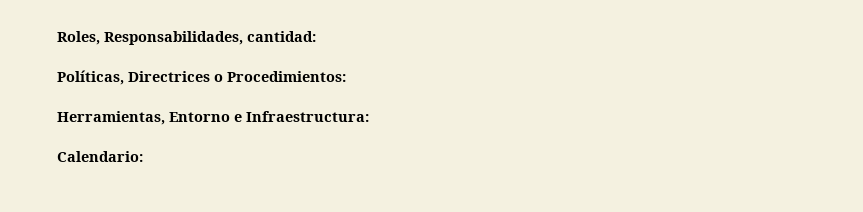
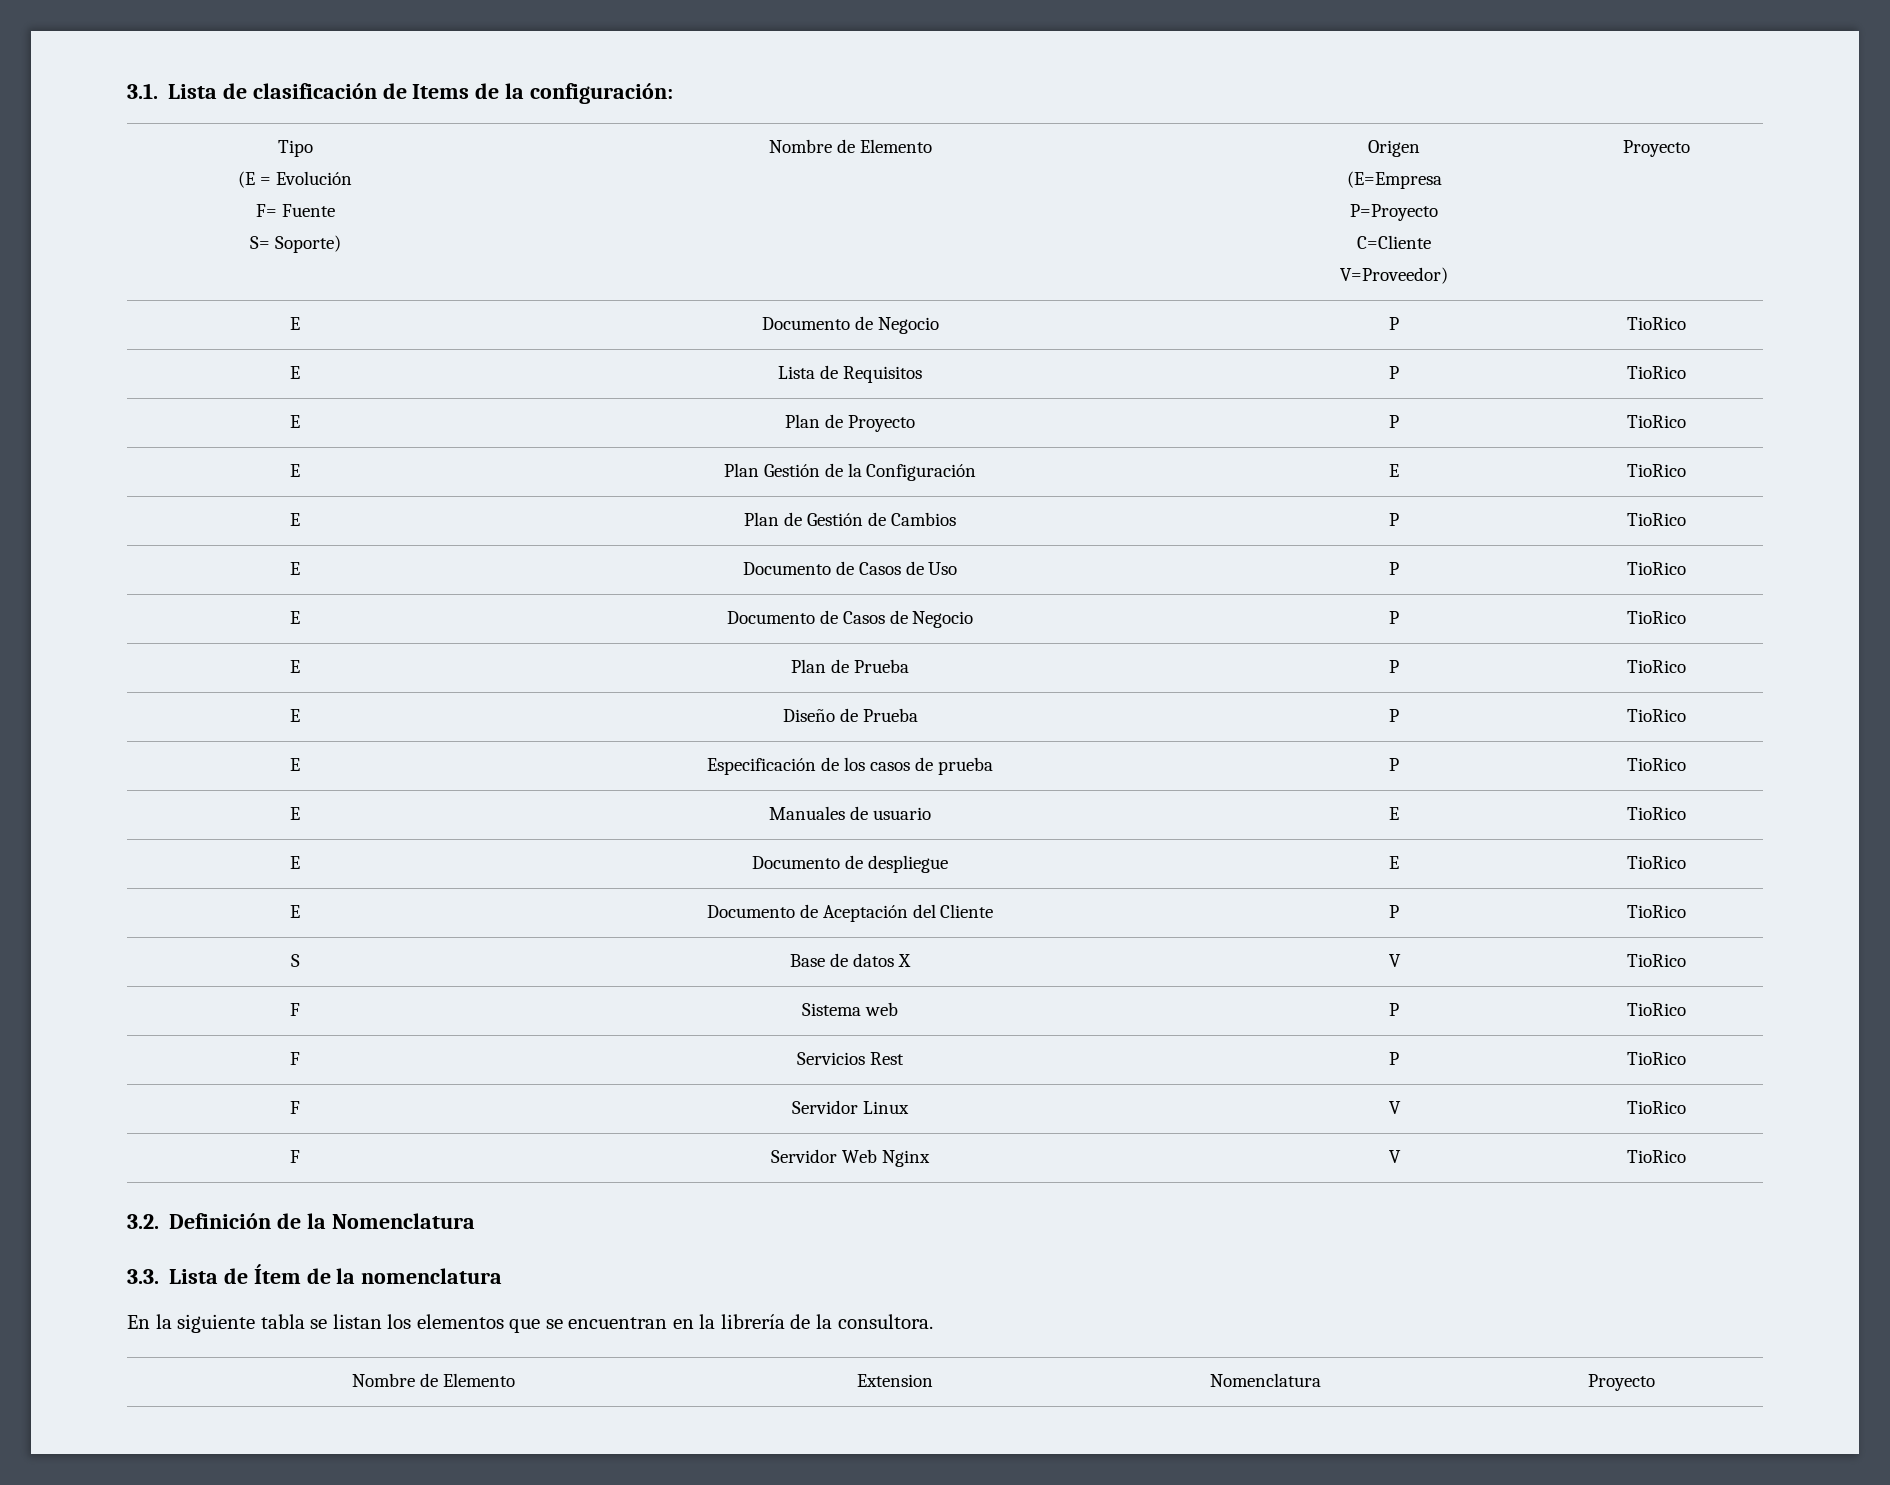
- Roles, Responsabilidades, cantidad:
- Políticas, Directrices o Procedimientos:
- Herramientas, Entorno e Infraestructura:
- Calendario:
+ 3.1. Lista de clasificación de Items de la configuración:
+ Tipo
+ (E = Evolución
+ F= Fuente
+ S= Soporte) | Nombre de Elemento | Origen
+ (E=Empresa
+ P=Proyecto
+ C=Cliente
+ V=Proveedor) | Proyecto
+ E | Documento de Negocio | P | TioRico
+ E | Lista de Requisitos | P | TioRico
+ E | Plan de Proyecto | P | TioRico
+ E | Plan Gestión de la Configuración | E | TioRico
+ E | Plan de Gestión de Cambios | P | TioRico
+ E | Documento de Casos de Uso | P | TioRico
+ E | Documento de Casos de Negocio | P | TioRico
+ E | Plan de Prueba | P | TioRico
+ E | Diseño de Prueba | P | TioRico
+ E | Especificación de los casos de prueba | P | TioRico
+ E | Manuales de usuario | E | TioRico
+ E | Documento de despliegue | E | TioRico
+ E | Documento de Aceptación del Cliente | P | TioRico
+ S | Base de datos X | V | TioRico
+ F | Sistema web | P | TioRico
+ F | Servicios Rest | P | TioRico
+ F | Servidor Linux | V | TioRico
+ F | Servidor Web Nginx | V | TioRico
+ 3.2. Definición de la Nomenclatura
+ 3.3. Lista de Ítem de la nomenclatura
+ En la siguiente tabla se listan los elementos que se encuentran en la librería de la consultora.
+ Nombre de Elemento | Extension | Nomenclatura | Proyecto

